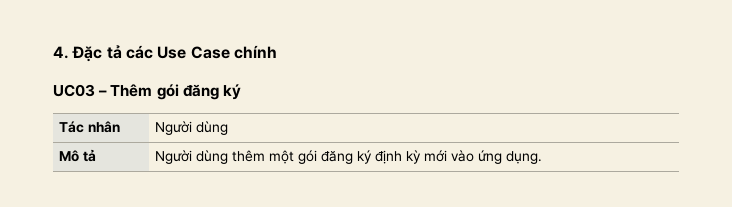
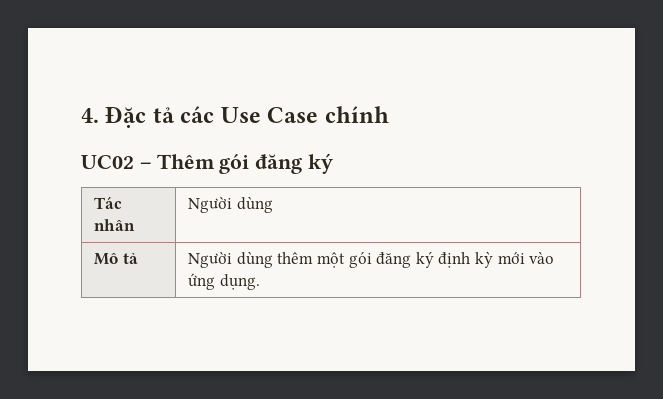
- UC03 – Thêm gói đăng ký
+ UC02 – Thêm gói đăng ký

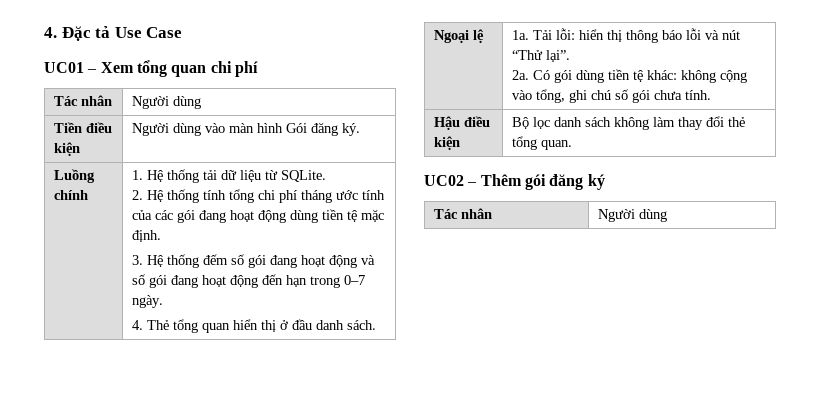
- 4. Đặc tả các Use Case chính
+ 4. Đặc tả Use Case
+ UC01 – Xem tổng quan chi phí
+ Tác nhân | Người dùng
+ Tiền điều kiện | Người dùng vào màn hình Gói đăng ký.
+ Luồng chính | 1. Hệ thống tải dữ liệu từ SQLite.
+ 2. Hệ thống tính tổng chi phí tháng ước tính của các gói đang hoạt động dùng tiền tệ mặc định.
+ 3. Hệ thống đếm số gói đang hoạt động và số gói đang hoạt động đến hạn trong 0–7 ngày.
+ 4. Thẻ tổng quan hiển thị ở đầu danh sách.
+ Ngoại lệ | 1a. Tải lỗi: hiển thị thông báo lỗi và nút “Thử lại”.
+ 2a. Có gói dùng tiền tệ khác: không cộng vào tổng, ghi chú số gói chưa tính.
+ Hậu điều kiện | Bộ lọc danh sách không làm thay đổi thẻ tổng quan.
- Mô tả | Người dùng thêm một gói đăng ký định kỳ mới vào ứng dụng.

